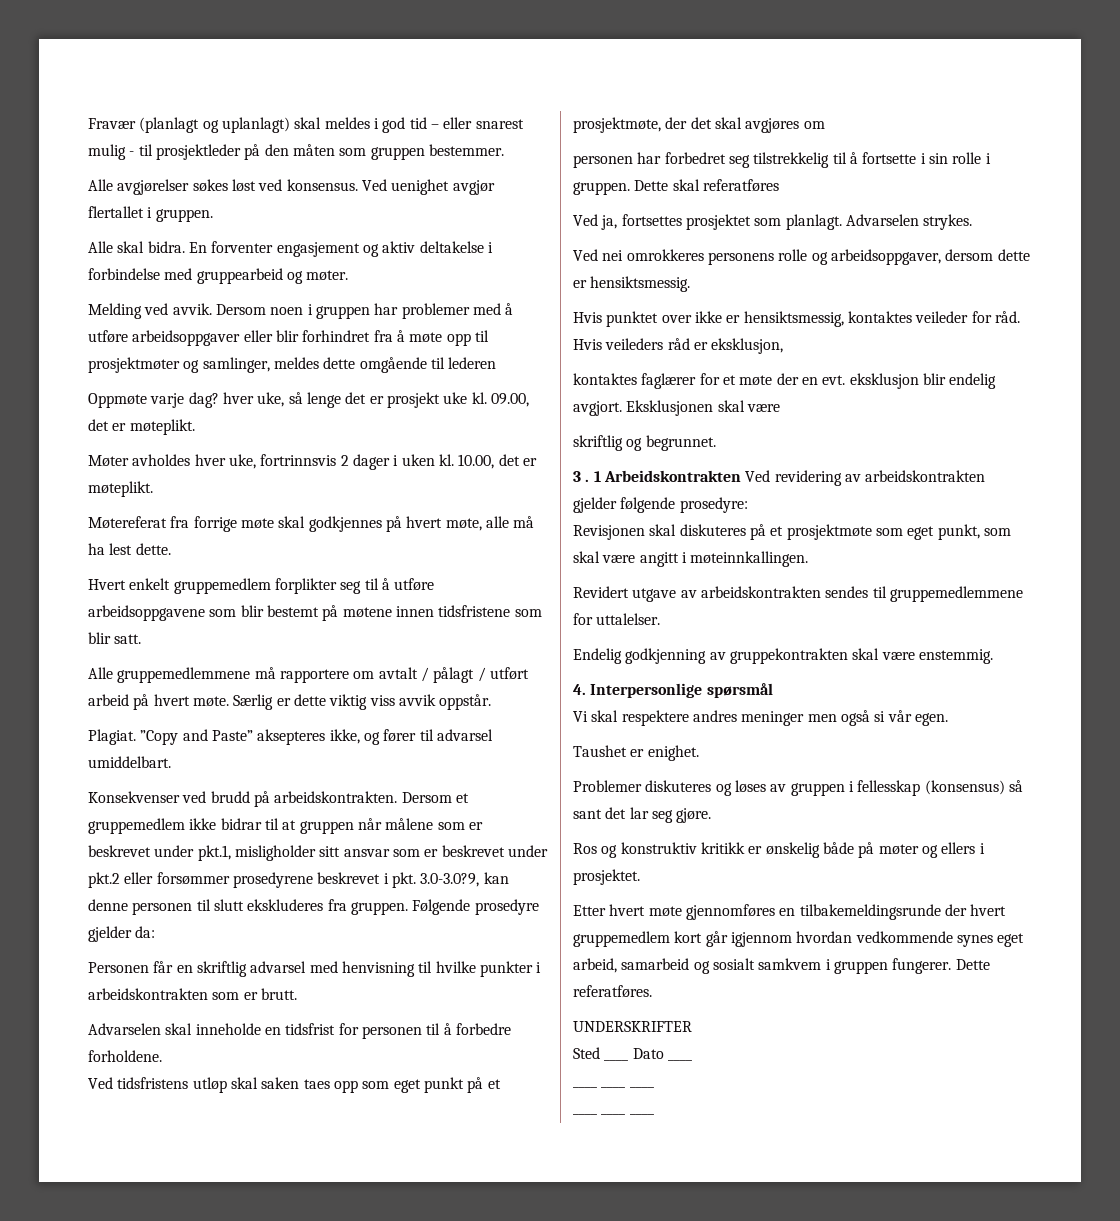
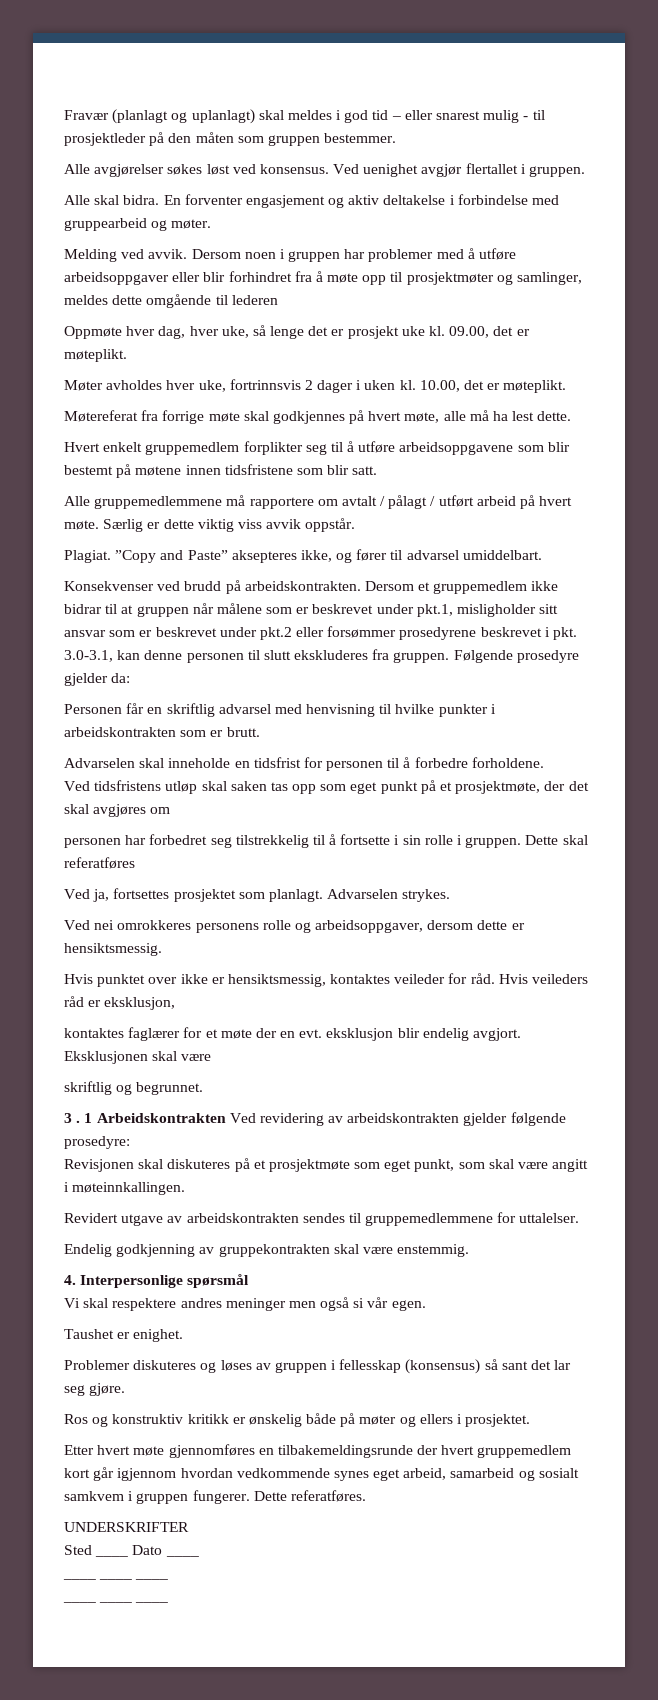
- Oppmøte varje dag? hver uke, så lenge det er prosjekt uke kl.
+ Oppmøte hver dag, hver uke, så lenge det er prosjekt uke kl.
- Dersom et gruppemedlem ikke bidrar til at gruppen når målene som er beskrevet under pkt.1, misligholder sitt ansvar som er beskrevet under pkt.2 eller forsømmer prosedyrene beskrevet i pkt. 3.0-3.0?9, kan denne personen til slutt ekskluderes fra gruppen.
+ Dersom et gruppemedlem ikke bidrar til at gruppen når målene som er beskrevet under pkt.1, misligholder sitt ansvar som er beskrevet under pkt.2 eller forsømmer prosedyrene beskrevet i pkt. 3.0-3.1, kan denne personen til slutt ekskluderes fra gruppen.
- Ved tidsfristens utløp skal saken taes opp som eget punkt på et prosjektmøte, der det skal avgjøres om
+ Ved tidsfristens utløp skal saken tas opp som eget punkt på et prosjektmøte, der det skal avgjøres om

